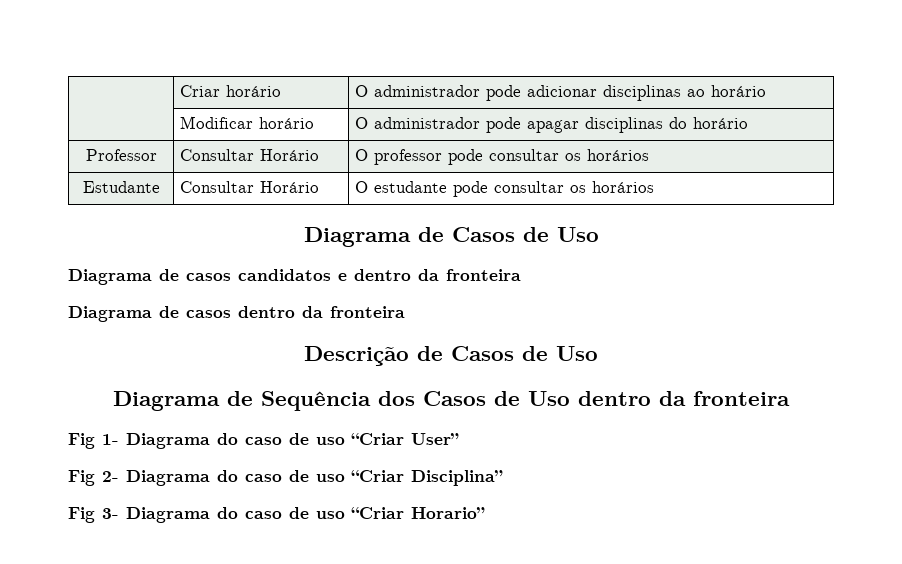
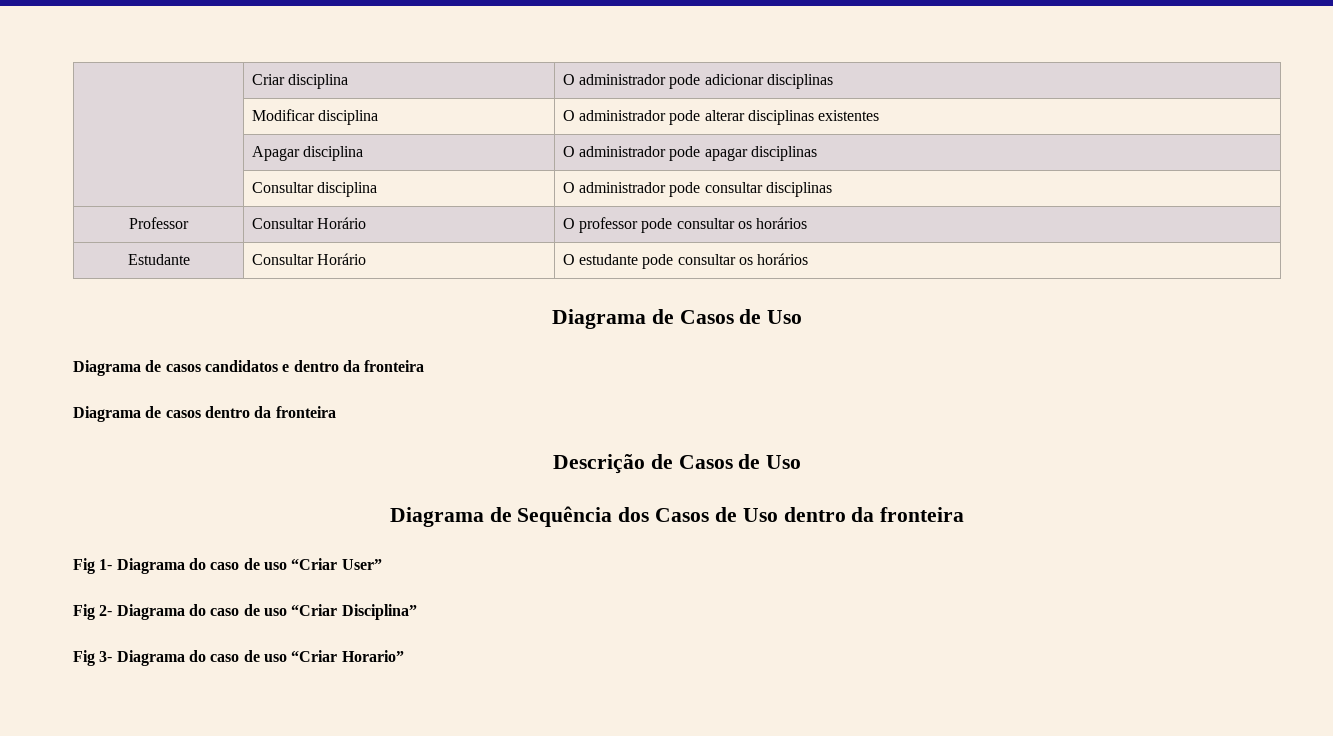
- | Criar horário | O administrador pode adicionar disciplinas ao horário
+ | Criar disciplina | O administrador pode adicionar disciplinas
- | Modificar horário | O administrador pode apagar disciplinas do horário
+ | Modificar disciplina | O administrador pode alterar disciplinas existentes
+ | Apagar disciplina | O administrador pode apagar disciplinas
+ | Consultar disciplina | O administrador pode consultar disciplinas

